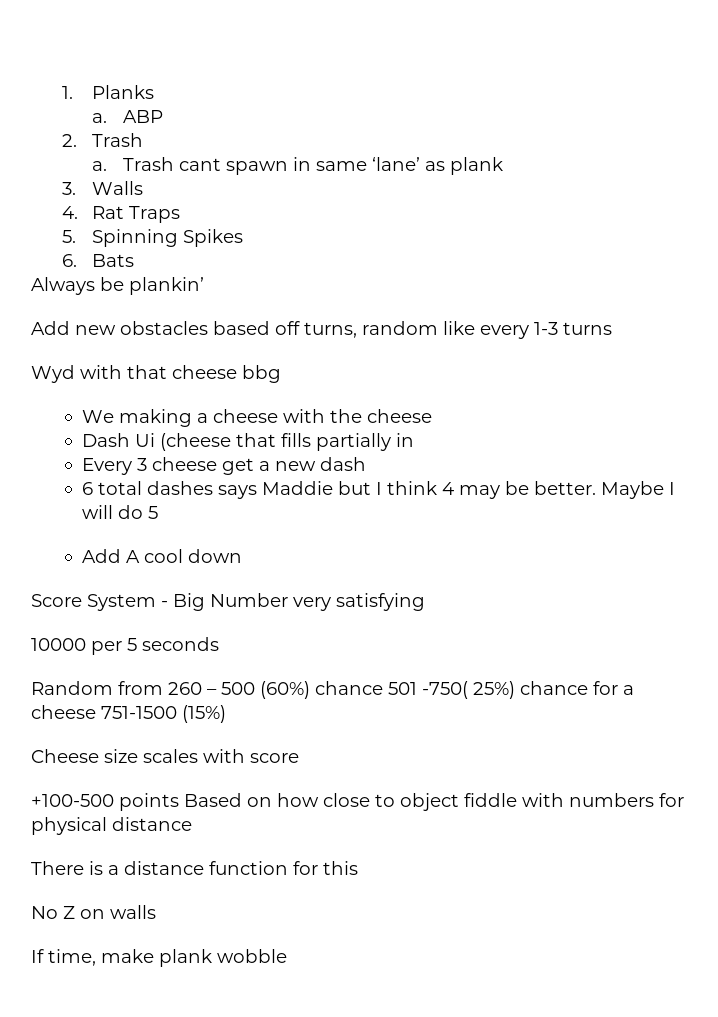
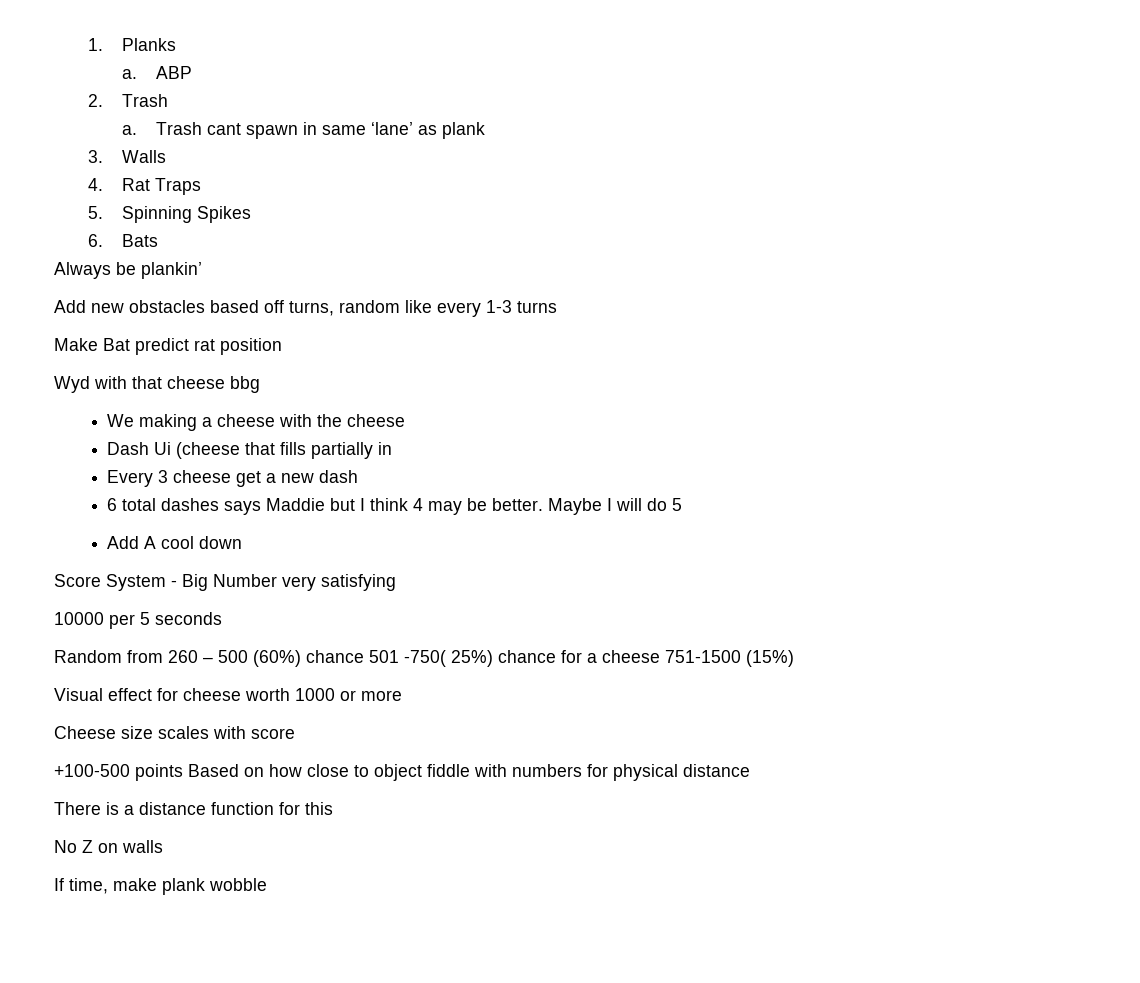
+ Make Bat predict rat position
+ Visual effect for cheese worth 1000 or more

